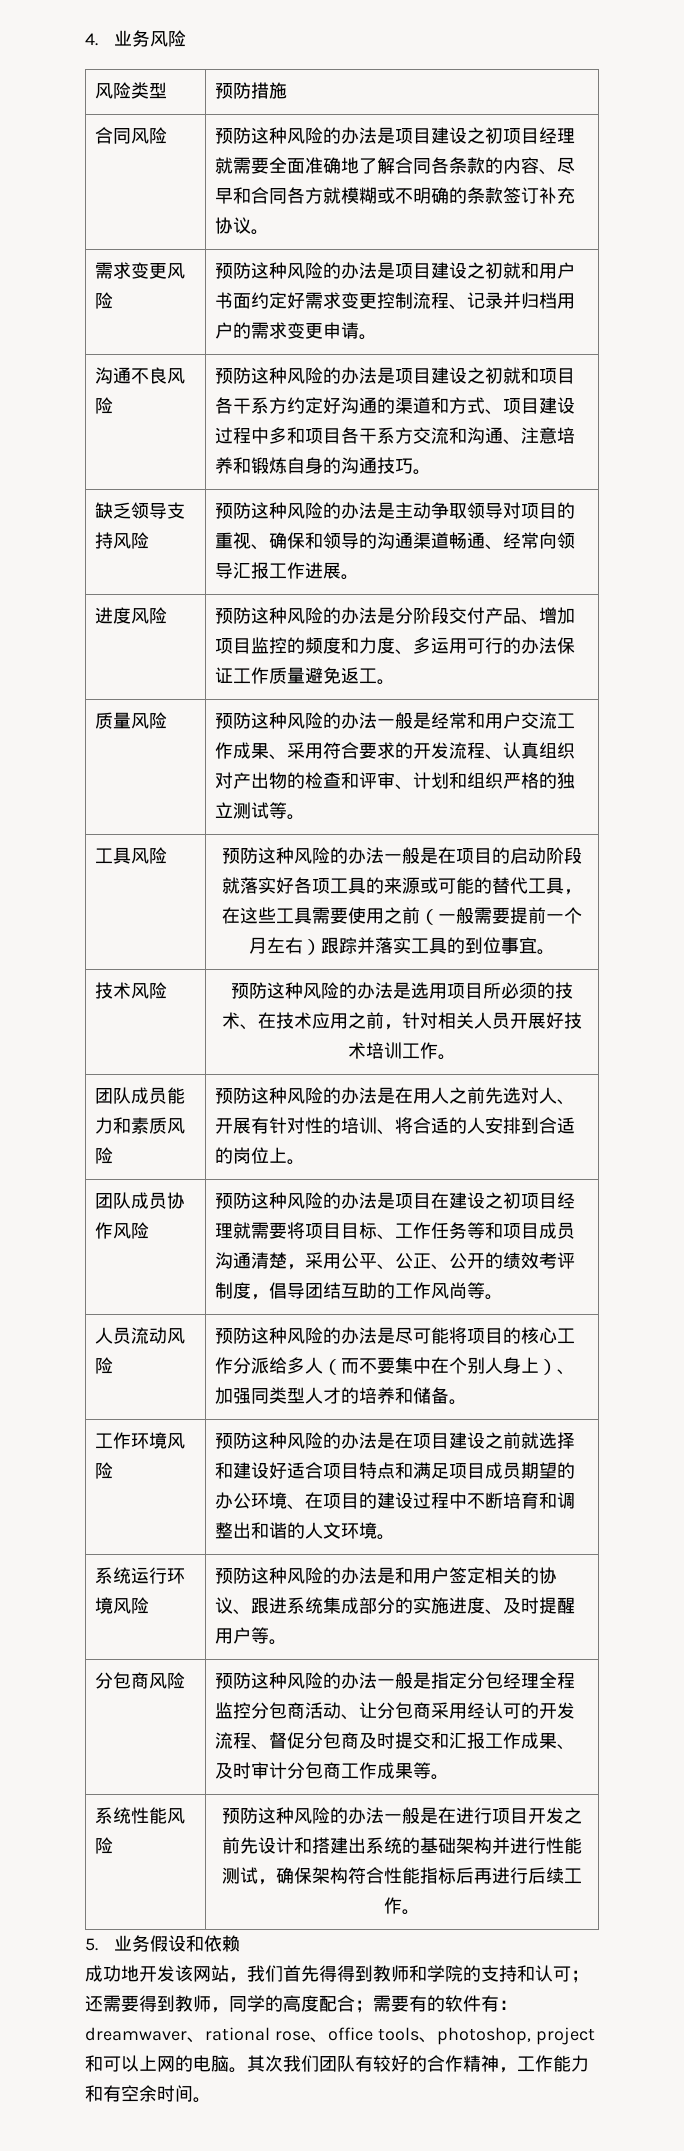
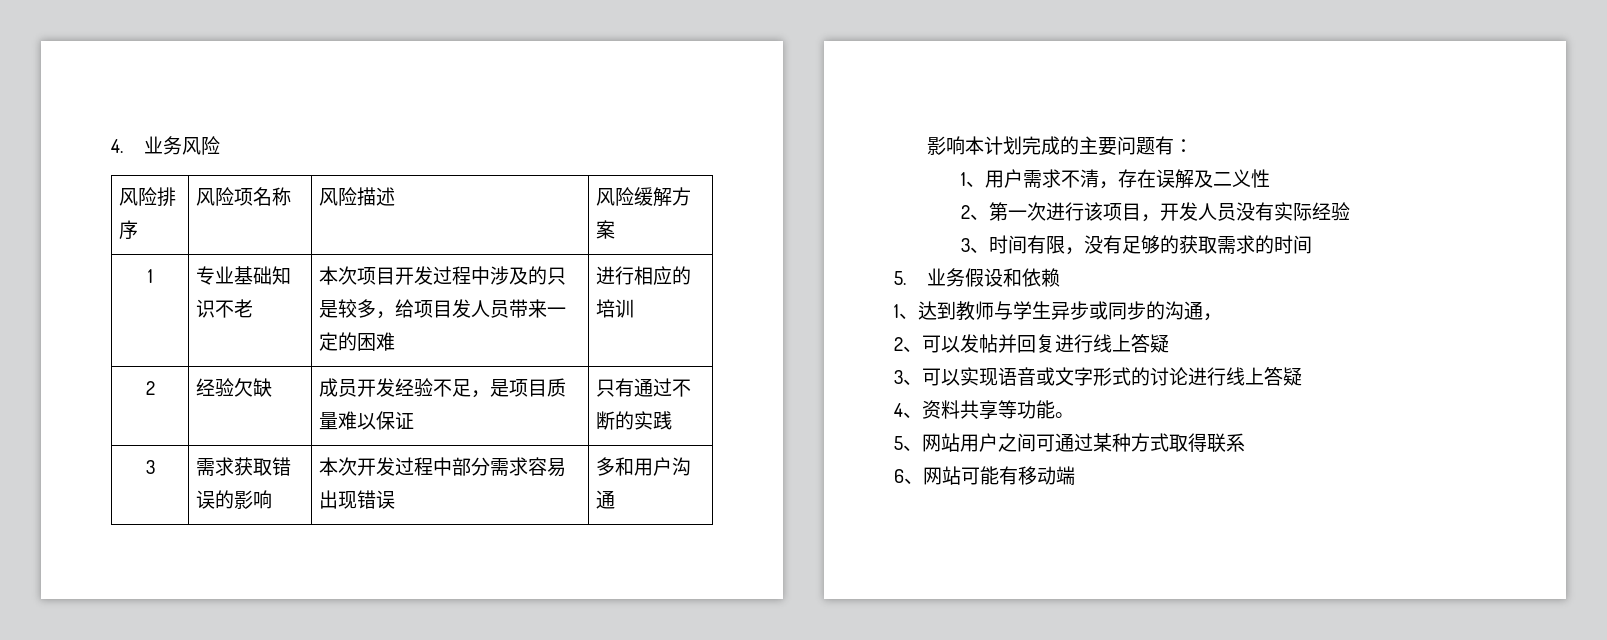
- 风险类型 | 预防措施
- 合同风险 | 预防这种风险的办法是项目建设之初项目经理就需要全面准确地了解合同各条款的内容、尽早和合同各方就模糊或不明确的条款签订补充协议。
- 需求变更风险 | 预防这种风险的办法是项目建设之初就和用户书面约定好需求变更控制流程、记录并归档用户的需求变更申请。
- 沟通不良风险 | 预防这种风险的办法是项目建设之初就和项目各干系方约定好沟通的渠道和方式、项目建设过程中多和项目各干系方交流和沟通、注意培养和锻炼自身的沟通技巧。
- 缺乏领导支持风险 | 预防这种风险的办法是主动争取领导对项目的重视、确保和领导的沟通渠道畅通、经常向领导汇报工作进展。
- 进度风险 | 预防这种风险的办法是分阶段交付产品、增加项目监控的频度和力度、多运用可行的办法保证工作质量避免返工。
- 质量风险 | 预防这种风险的办法一般是经常和用户交流工作成果、采用符合要求的开发流程、认真组织对产出物的检查和评审、计划和组织严格的独立测试等。
- 工具风险 | 预防这种风险的办法一般是在项目的启动阶段就落实好各项工具的来源或可能的替代工具，在这些工具需要使用之前（一般需要提前一个月左右）跟踪并落实工具的到位事宜。
- 技术风险 | 预防这种风险的办法是选用项目所必须的技术、在技术应用之前，针对相关人员开展好技术培训工作。
- 团队成员能力和素质风险 | 预防这种风险的办法是在用人之前先选对人、开展有针对性的培训、将合适的人安排到合适的岗位上。
- 团队成员协作风险 | 预防这种风险的办法是项目在建设之初项目经理就需要将项目目标、工作任务等和项目成员沟通清楚，采用公平、公正、公开的绩效考评制度，倡导团结互助的工作风尚等。
- 人员流动风险 | 预防这种风险的办法是尽可能将项目的核心工作分派给多人（而不要集中在个别人身上）、加强同类型人才的培养和储备。
- 工作环境风险 | 预防这种风险的办法是在项目建设之前就选择和建设好适合项目特点和满足项目成员期望的办公环境、在项目的建设过程中不断培育和调整出和谐的人文环境。
- 系统运行环境风险 | 预防这种风险的办法是和用户签定相关的协议、跟进系统集成部分的实施进度、及时提醒用户等。
- 分包商风险 | 预防这种风险的办法一般是指定分包经理全程监控分包商活动、让分包商采用经认可的开发流程、督促分包商及时提交和汇报工作成果、及时审计分包商工作成果等。
- 系统性能风险 | 预防这种风险的办法一般是在进行项目开发之前先设计和搭建出系统的基础架构并进行性能测试，确保架构符合性能指标后再进行后续工作。
+ 风险排序 | 风险项名称 | 风险描述 | 风险缓解方案
+ 1 | 专业基础知识不老 | 本次项目开发过程中涉及的只是较多，给项目发人员带来一定的困难 | 进行相应的培训
+ 2 | 经验欠缺 | 成员开发经验不足，是项目质量难以保证 | 只有通过不断的实践
+ 3 | 需求获取错误的影响 | 本次开发过程中部分需求容易出现错误 | 多和用户沟通
+ 影响本计划完成的主要问题有：
+ 1、用户需求不清，存在误解及二义性
+ 2、第一次进行该项目，开发人员没有实际经验
+ 3、时间有限，没有足够的获取需求的时间
- 成功地开发该网站，我们首先得得到教师和学院的支持和认可；还需要得到教师，同学的高度配合；需要有的软件有：dreamwaver、rational rose、office tools、photoshop, project和可以上网的电脑。其次我们团队有较好的合作精神，工作能力和有空余时间。
+ 1、达到教师与学生异步或同步的沟通，
+ 2、可以发帖并回复进行线上答疑
+ 3、可以实现语音或文字形式的讨论进行线上答疑
+ 4、资料共享等功能。
+ 5、网站用户之间可通过某种方式取得联系
+ 6、网站可能有移动端

